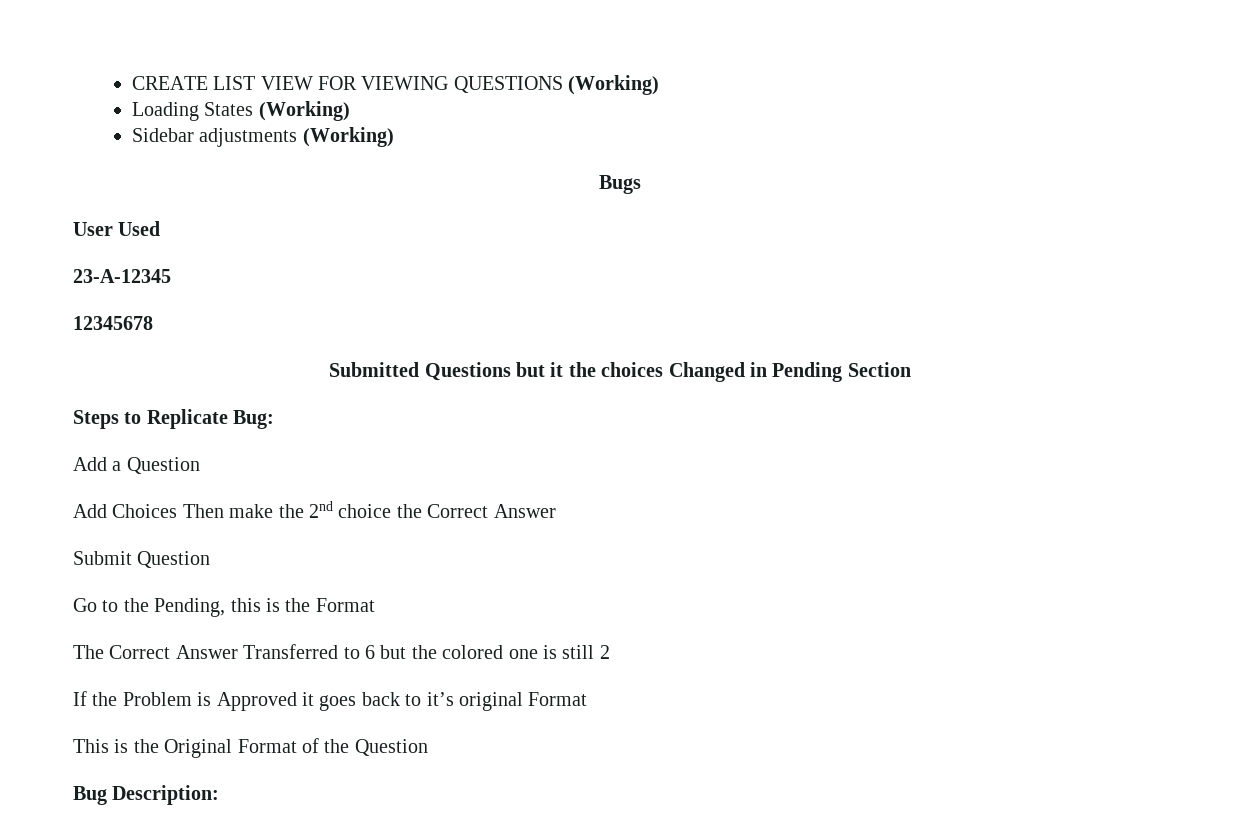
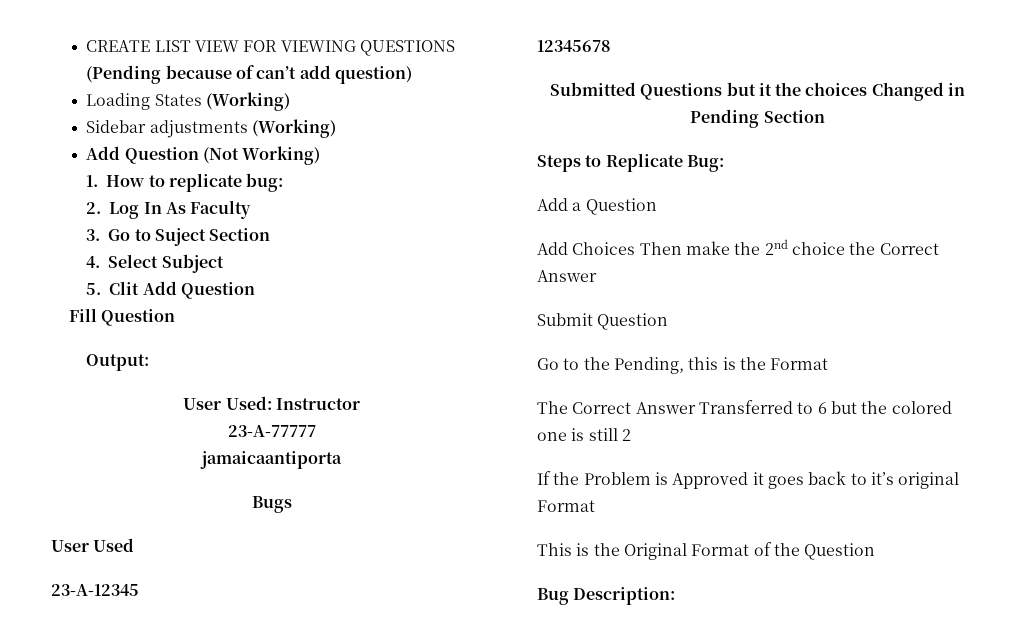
- CREATE LIST VIEW FOR VIEWING QUESTIONS (Working)
+ CREATE LIST VIEW FOR VIEWING QUESTIONS (Pending because of can’t add question)
+ Add Question (Not Working)
+ 1. How to replicate bug:
+ 2. Log In As Faculty
+ 3. Go to Suject Section
+ 4. Select Subject
+ 5. Clit Add Question
+ Fill Question
+ Output:
+ User Used: Instructor
+ 23-A-77777
+ jamaicaantiporta

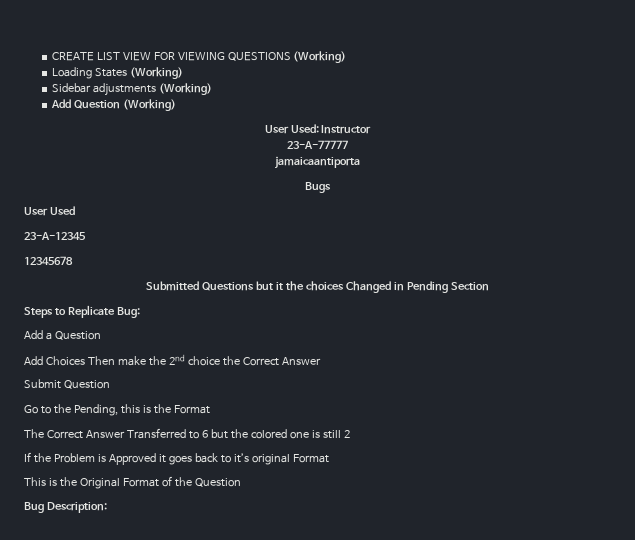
- CREATE LIST VIEW FOR VIEWING QUESTIONS (Pending because of can’t add question)
+ CREATE LIST VIEW FOR VIEWING QUESTIONS (Working)
- Add Question (Not Working)
- 1. How to replicate bug:
- 2. Log In As Faculty
- 3. Go to Suject Section
- 4. Select Subject
- 5. Clit Add Question
- Fill Question
- Output:
+ Add Question (Working)

